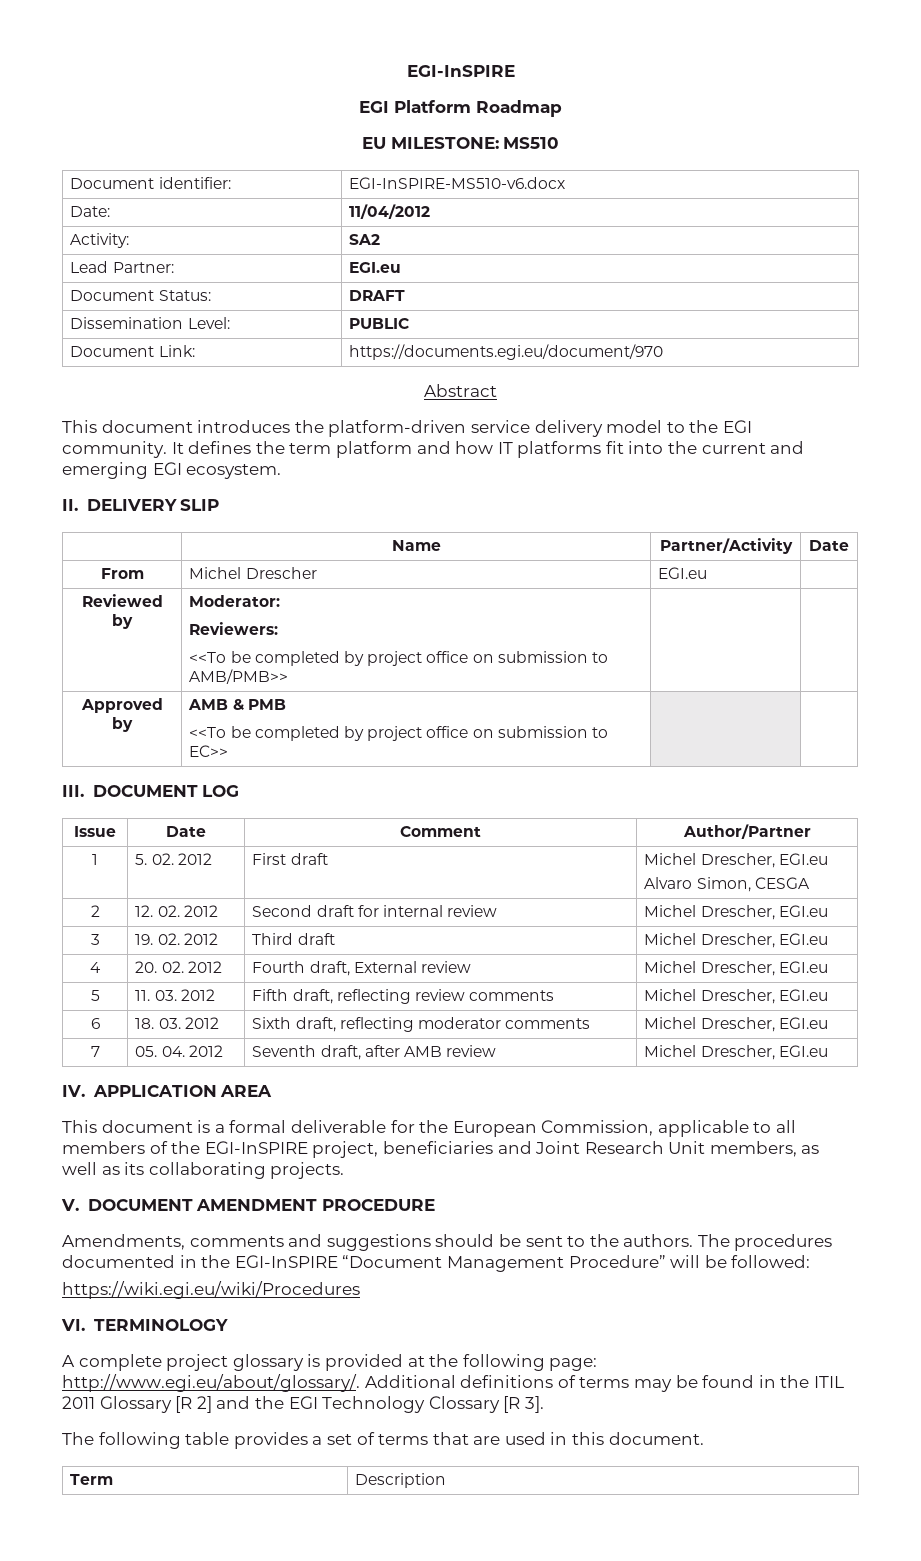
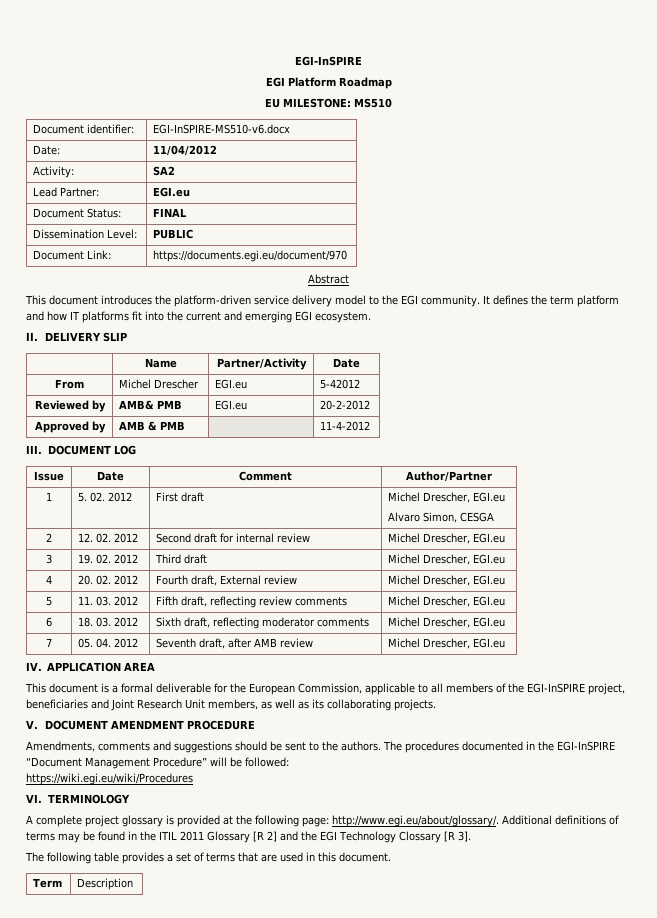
- Document Status: | DRAFT
+ Document Status: | FINAL
- From | Michel Drescher | EGI.eu |
+ From | Michel Drescher | EGI.eu | 5-42012
- Reviewed by | Moderator:
- Reviewers:
- <<To be completed by project office on submission to AMB/PMB>> | |
+ Reviewed by | AMB& PMB | EGI.eu | 20-2-2012
- Approved by | AMB & PMB
- <<To be completed by project office on submission to EC>> | |
+ Approved by | AMB & PMB | | 11-4-2012

